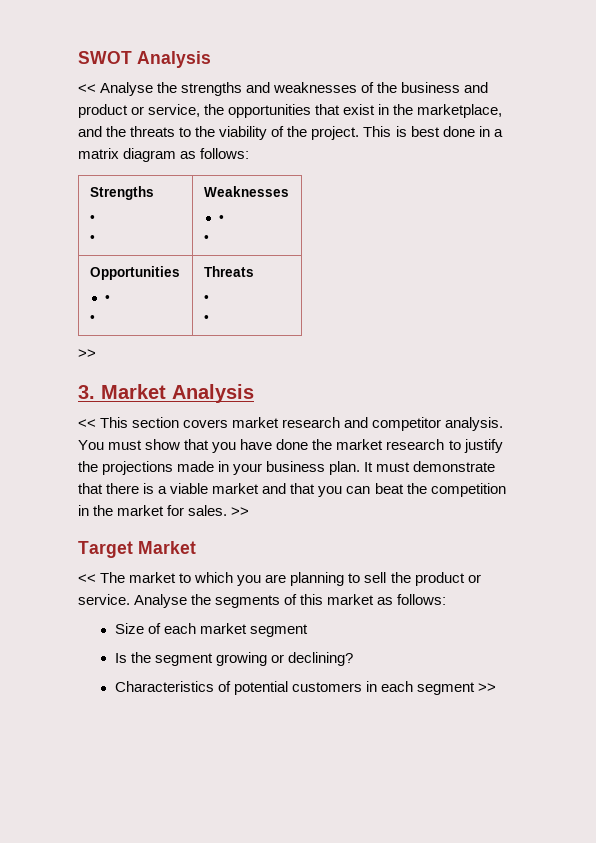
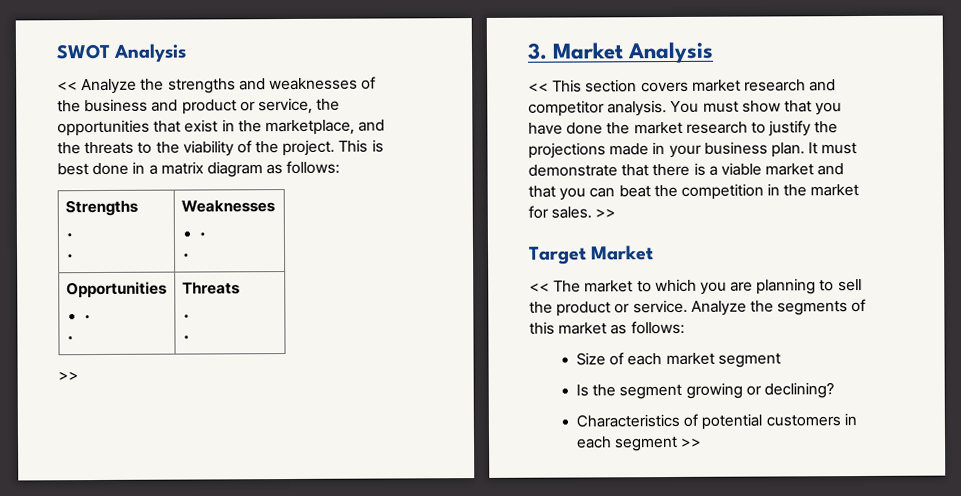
- << Analyse the strengths and weaknesses of the business and product or service, the opportunities that exist in the marketplace, and the threats to the viability of the project.
+ << Analyze the strengths and weaknesses of the business and product or service, the opportunities that exist in the marketplace, and the threats to the viability of the project.
- Analyse the segments of this market as follows:
+ Analyze the segments of this market as follows:

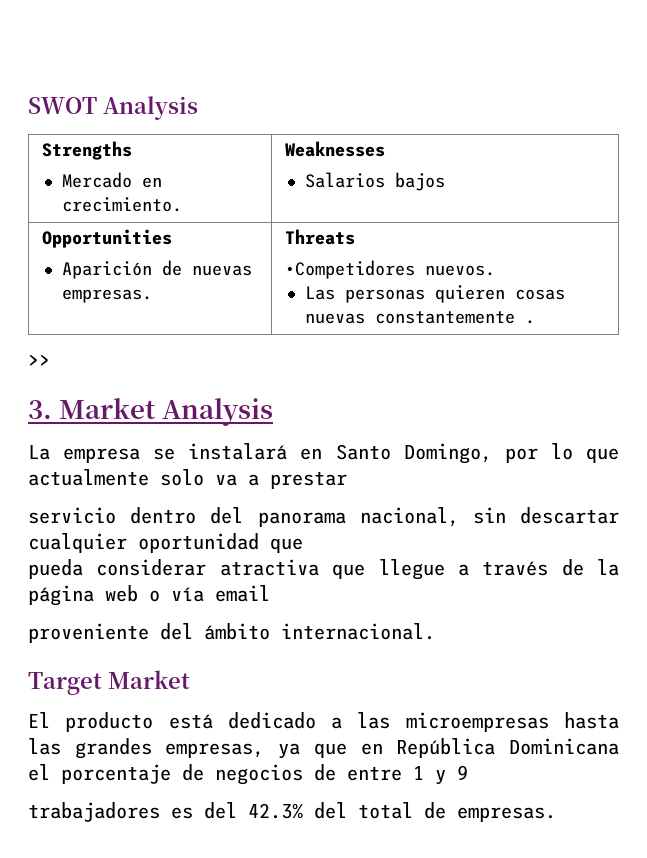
- << Analyze the strengths and weaknesses of the business and product or service, the opportunities that exist in the marketplace, and the threats to the viability of the project. This is best done in a matrix diagram as follows:
  Strengths
- •
- • | Weaknesses
- •
- •
+ Mercado en crecimiento. | Weaknesses
+ Salarios bajos
  Opportunities
- •
- • | Threats
- •
- •
+ Aparición de nuevas empresas. | Threats
+ •Competidores nuevos.
+ Las personas quieren cosas nuevas constantemente .
  >>
  3. Market Analysis
- << This section covers market research and competitor analysis. You must show that you have done the market research to justify the projections made in your business plan. It must demonstrate that there is a viable market and that you can beat the competition in the market for sales. >>
+ La empresa se instalará en Santo Domingo, por lo que actualmente solo va a prestar
+ servicio dentro del panorama nacional, sin descartar cualquier oportunidad que
+ pueda considerar atractiva que llegue a través de la página web o vía email
+ proveniente del ámbito internacional.
  Target Market
- << The market to which you are planning to sell the product or service. Analyze the segments of this market as follows:
- Size of each market segment
- Is the segment growing or declining?
- Characteristics of potential customers in each segment >>
+ El producto está dedicado a las microempresas hasta las grandes empresas, ya que en República Dominicana el porcentaje de negocios de entre 1 y 9
+ trabajadores es del 42.3% del total de empresas.

